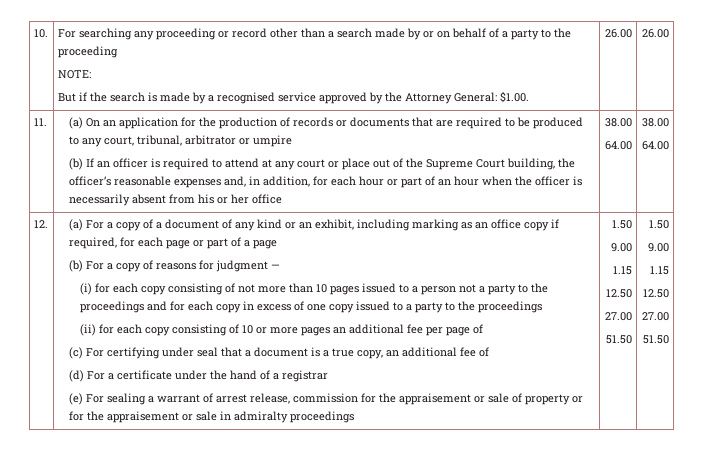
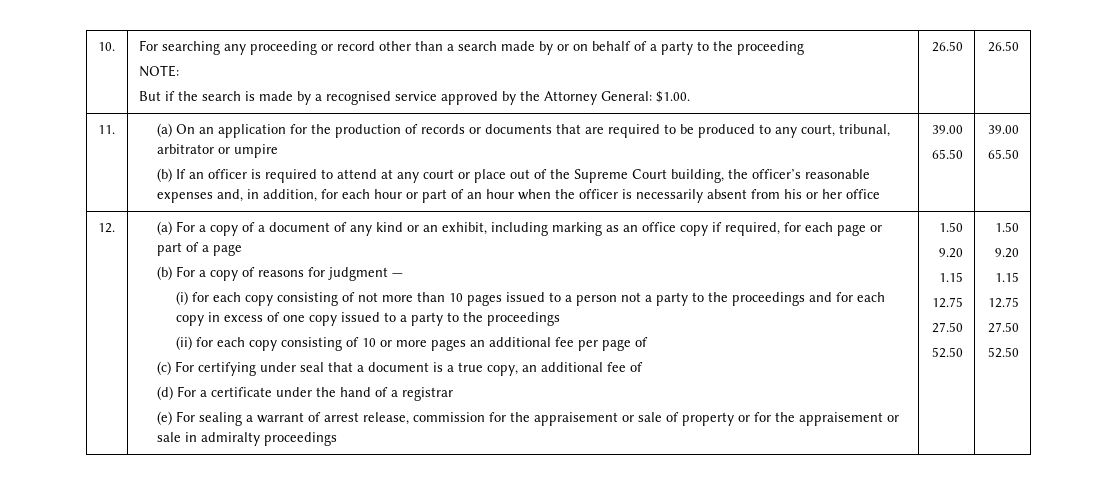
- 26.00 | 26.00
+ 26.50 | 26.50
- (b) If an officer is required to attend at any court or place out of the Supreme Court building, the officer’s reasonable expenses and, in addition, for each hour or part of an hour when the officer is necessarily absent from his or her office | 38.00
- 64.00 | 38.00
- 64.00
+ (b) If an officer is required to attend at any court or place out of the Supreme Court building, the officer’s reasonable expenses and, in addition, for each hour or part of an hour when the officer is necessarily absent from his or her office | 39.00
+ 65.50 | 39.00
+ 65.50
  (e) For sealing a warrant of arrest release, commission for the appraisement or sale of property or for the appraisement or sale in admiralty proceedings | 1.50
- 9.00
+ 9.20
  1.15
- 12.50
- 27.00
- 51.50 | 1.50
- 9.00
+ 12.75
+ 27.50
+ 52.50 | 1.50
+ 9.20
  1.15
- 12.50
- 27.00
- 51.50
+ 12.75
+ 27.50
+ 52.50

